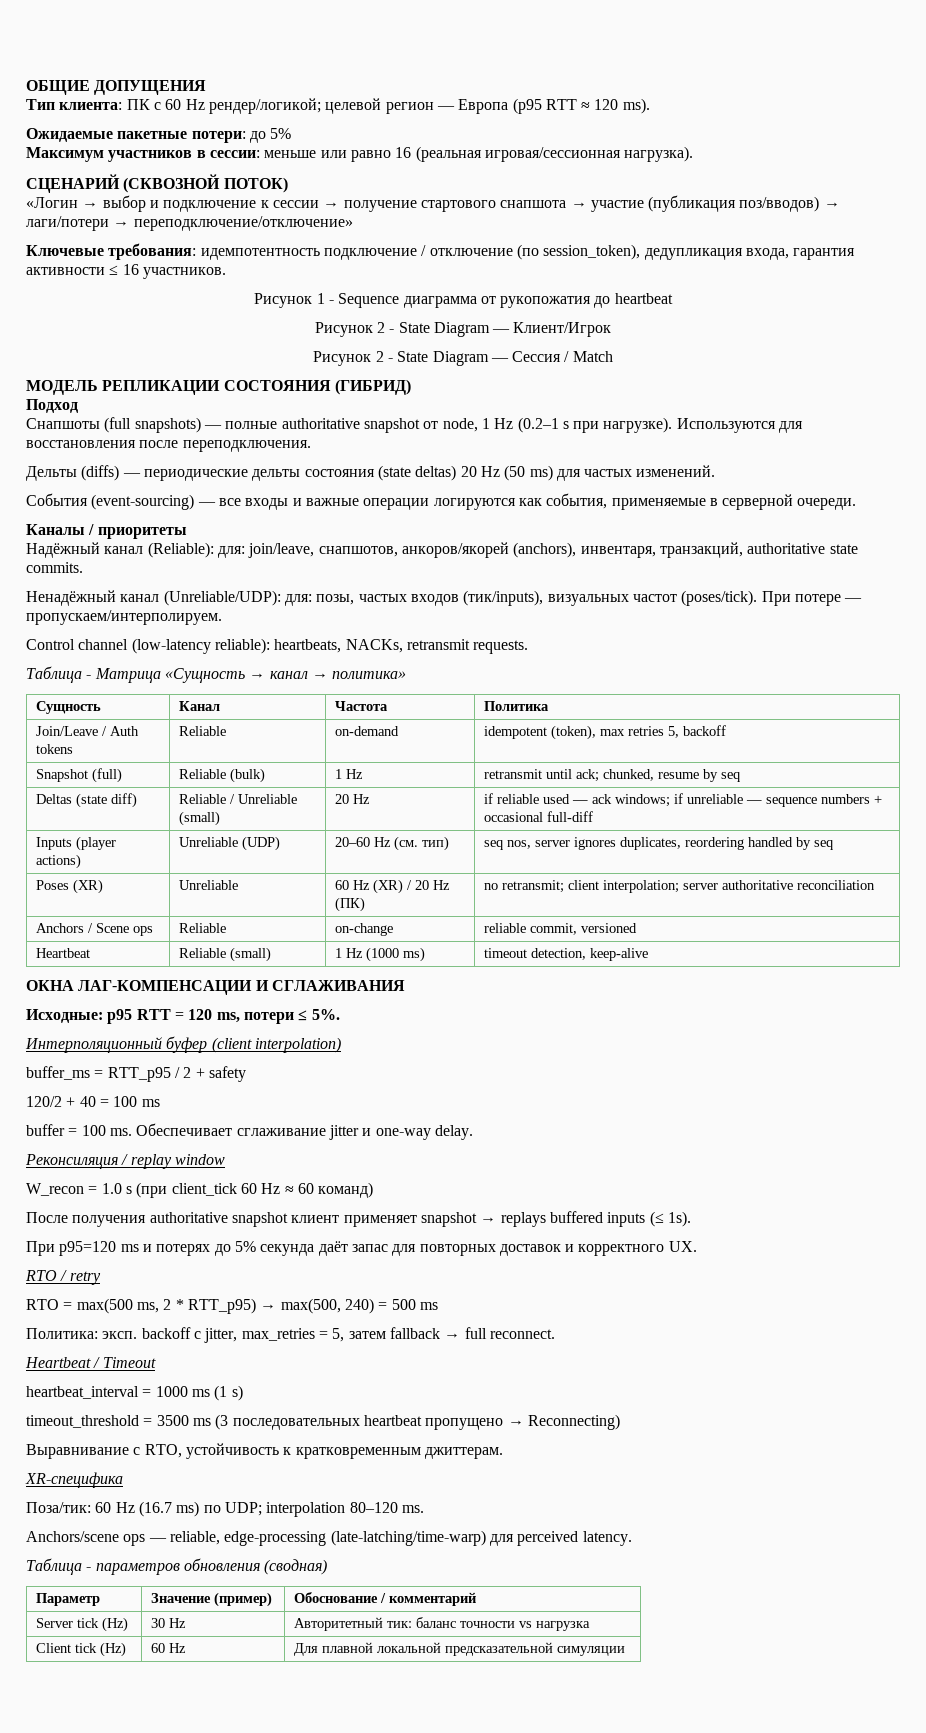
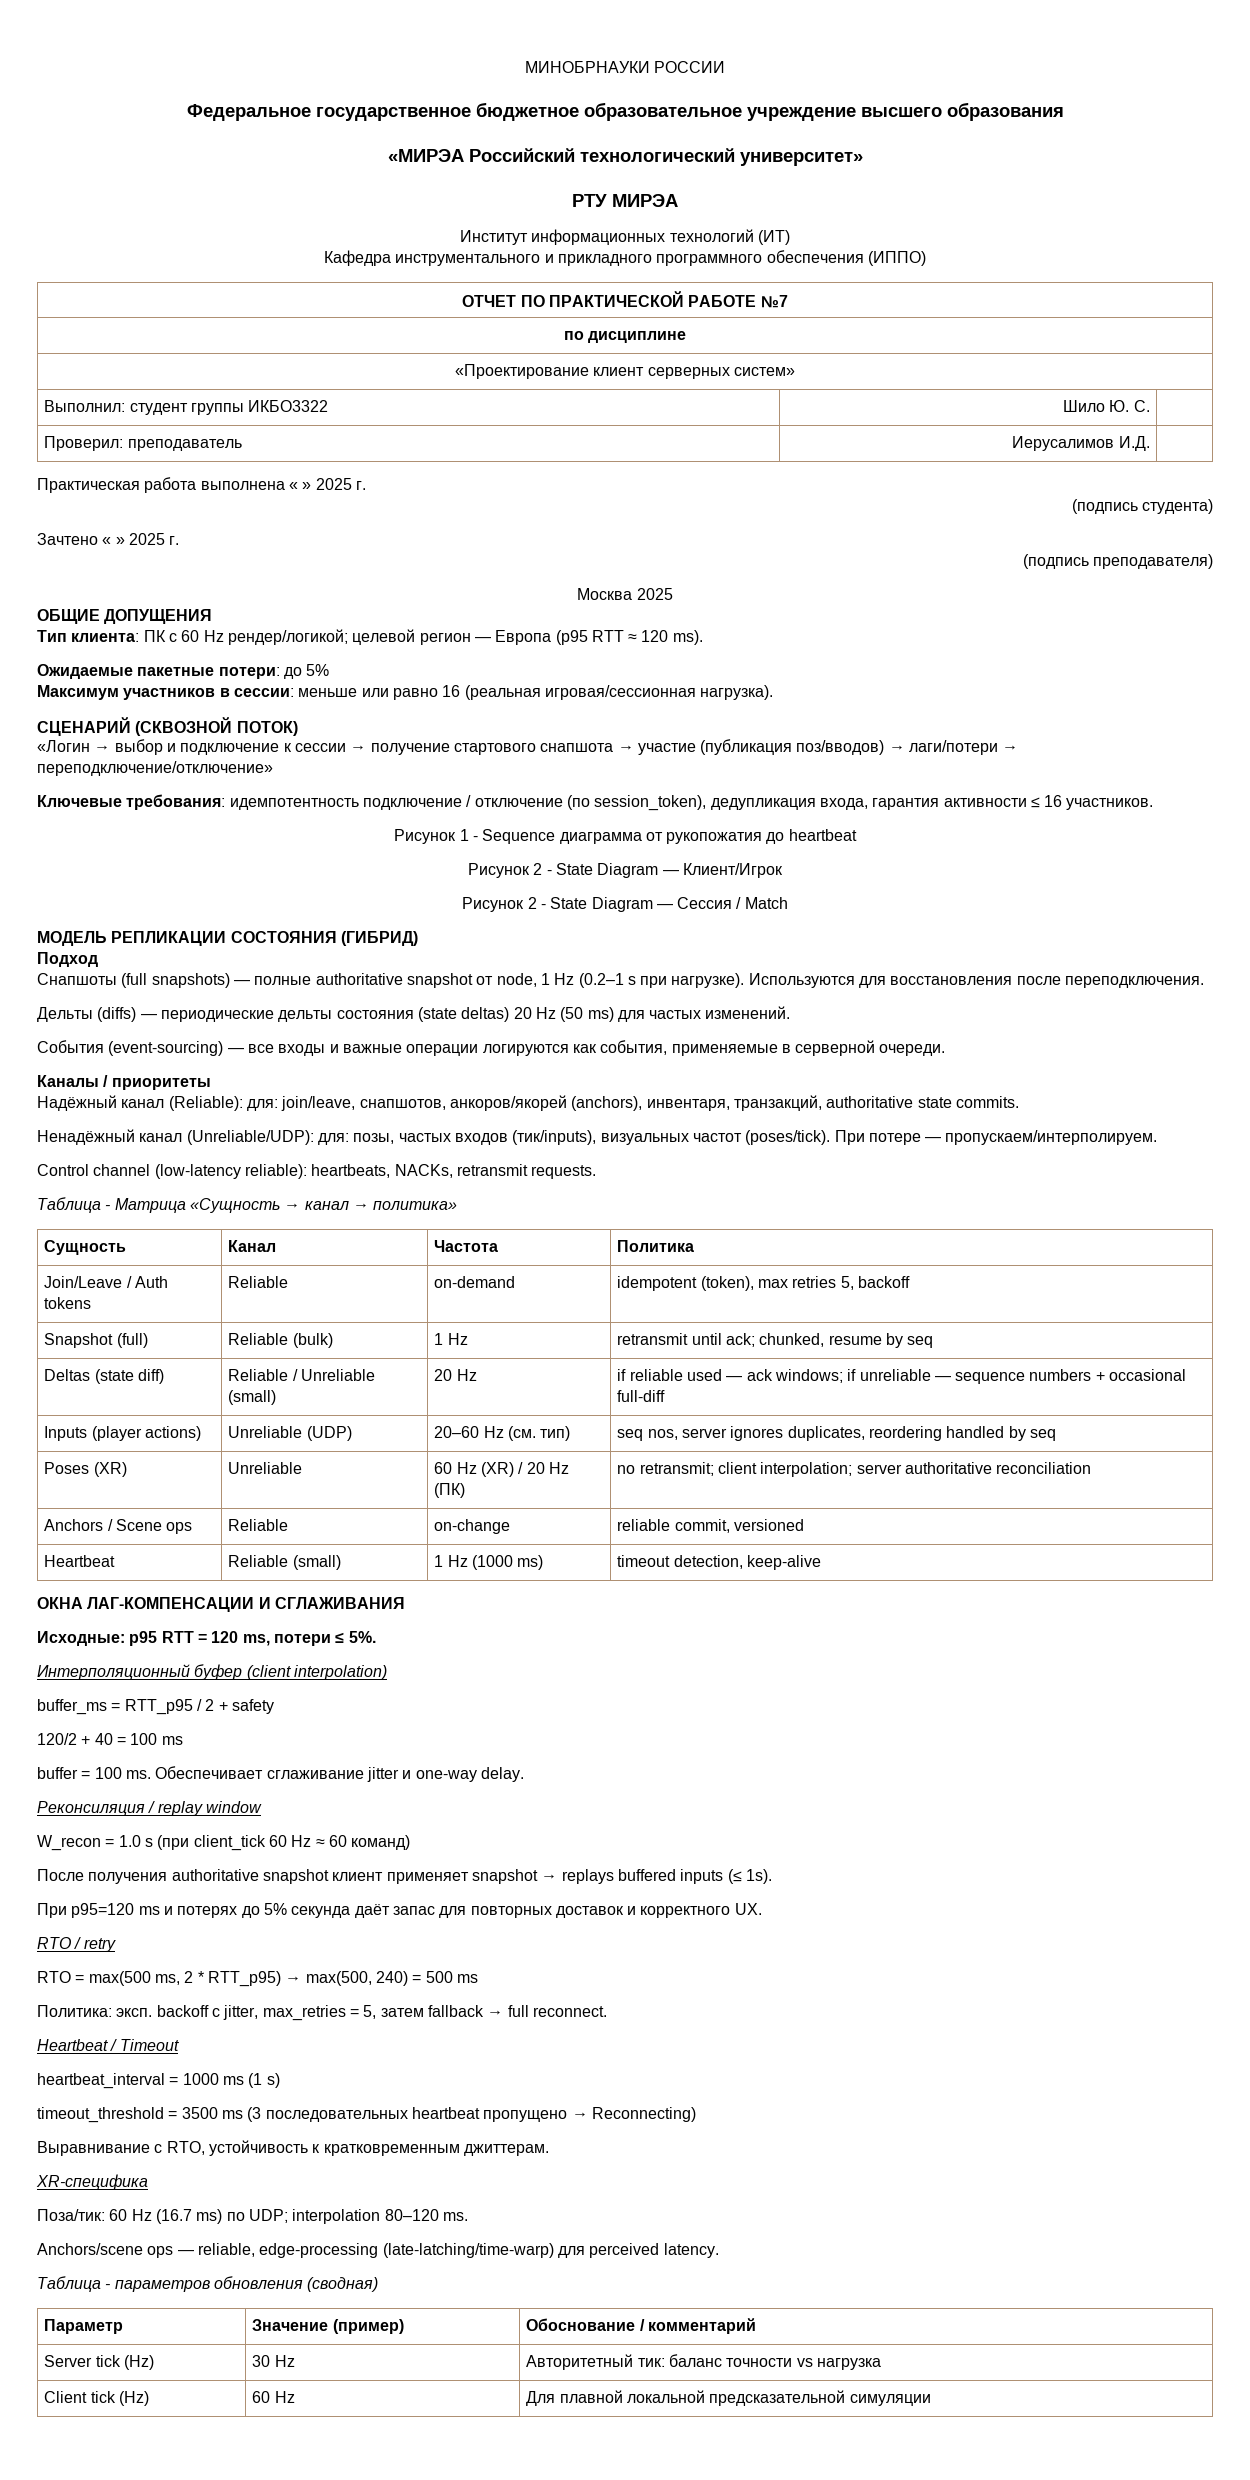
+ МИНОБРНАУКИ РОССИИ
+ Федеральное государственное бюджетное образовательное учреждение высшего образования
+ «МИРЭА Российский технологический университет»
+ РТУ МИРЭА
+ Институт информационных технологий (ИТ)
+ Кафедра инструментального и прикладного программного обеспечения (ИППО)
+ ОТЧЕТ ПО ПРАКТИЧЕСКОЙ РАБОТЕ №7
+ по дисциплине
+ «Проектирование клиент серверных систем»
+ Выполнил: студент группы ИКБО3322 | Шило Ю. С. |
+ Проверил: преподаватель | Иерусалимов И.Д. |
+ Практическая работа выполнена « » 2025 г.
+ (подпись студента)
+ Зачтено « » 2025 г.
+ (подпись преподавателя)
+ Москва 2025

